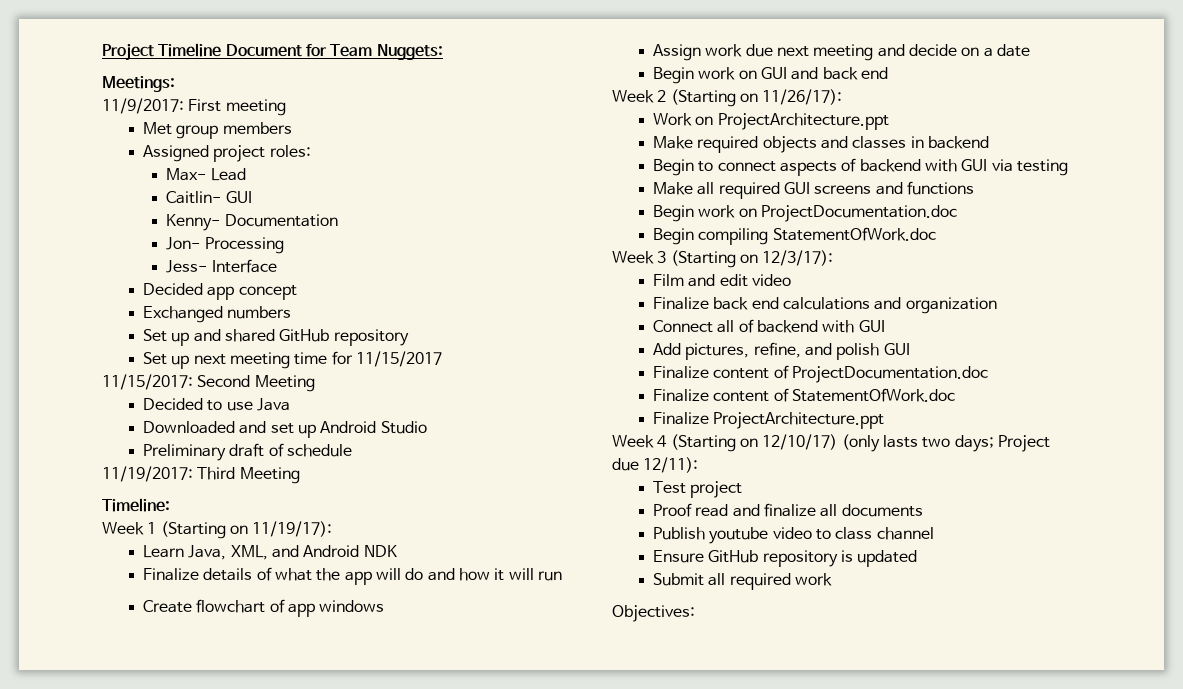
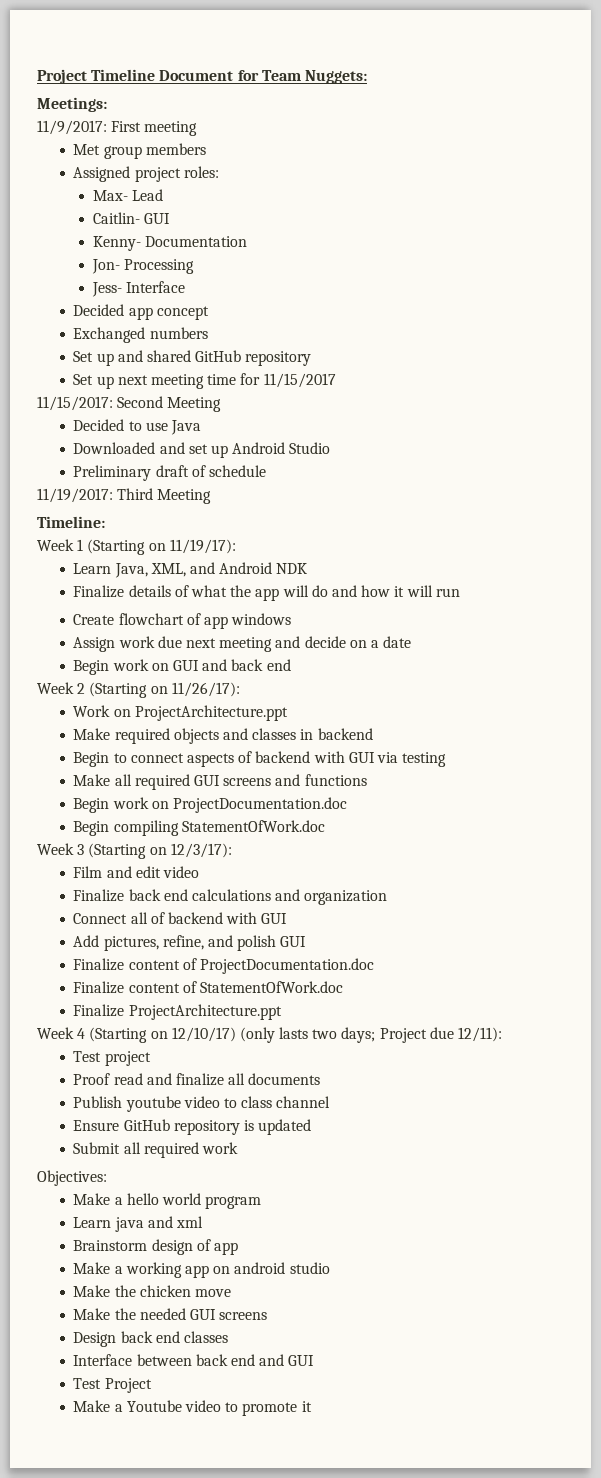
+ Make a hello world program
+ Learn java and xml
+ Brainstorm design of app
+ Make a working app on android studio
+ Make the chicken move
+ Make the needed GUI screens
+ Design back end classes
+ Interface between back end and GUI
+ Test Project
+ Make a Youtube video to promote it

